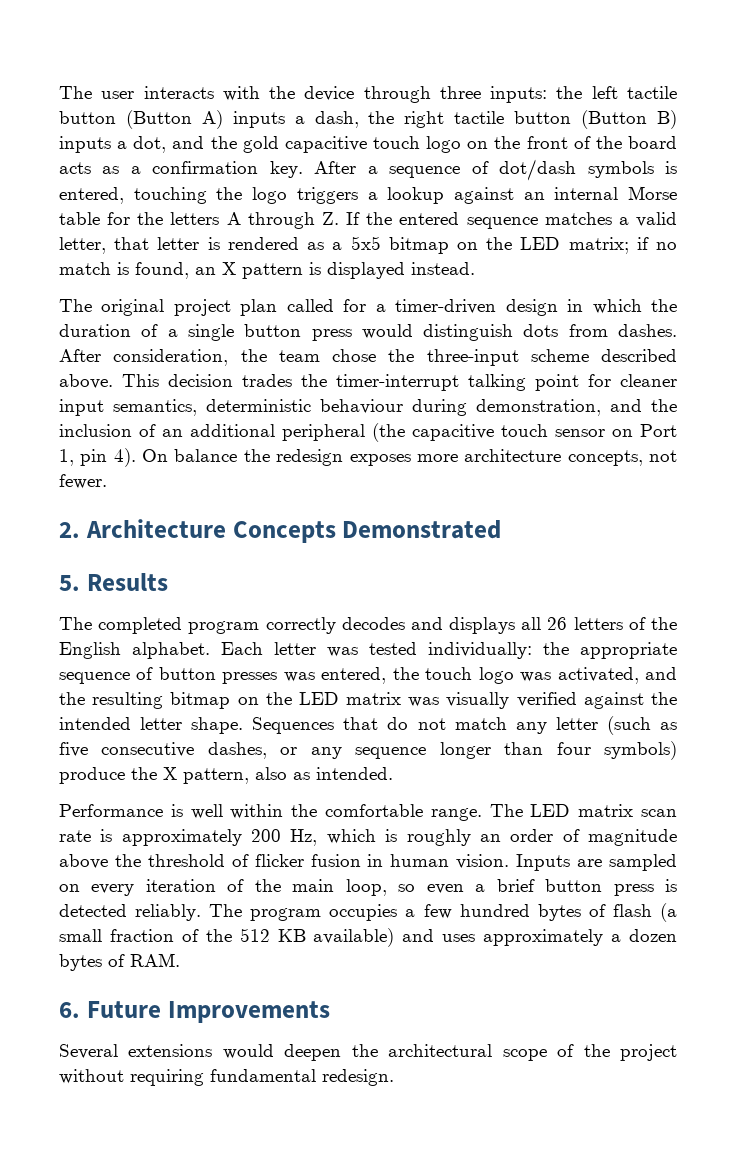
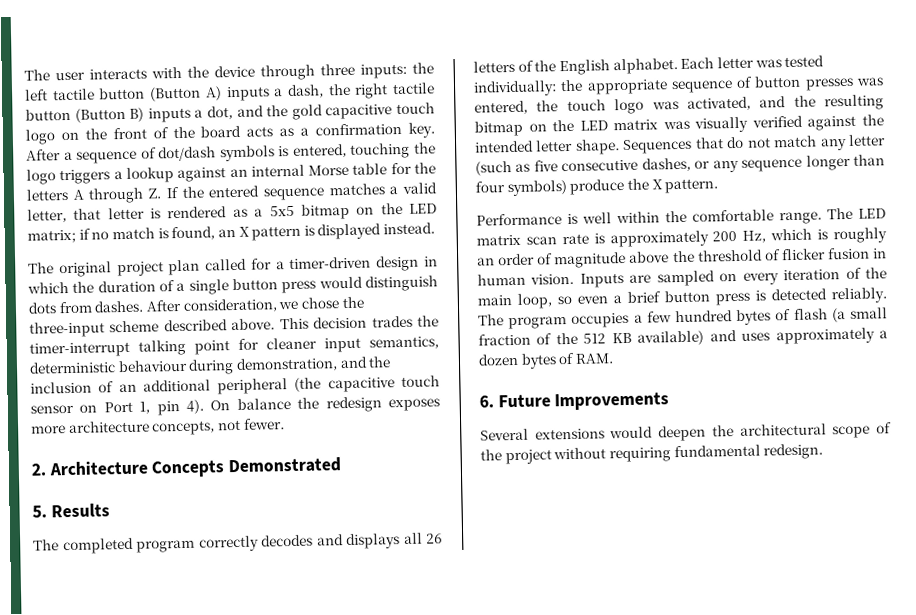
- After consideration, the team chose the three-input scheme described above.
+ After consideration, we chose the three-input scheme described above.
- Sequences that do not match any letter (such as five consecutive dashes, or any sequence longer than four symbols) produce the X pattern, also as intended.
+ Sequences that do not match any letter (such as five consecutive dashes, or any sequence longer than four symbols) produce the X pattern.

